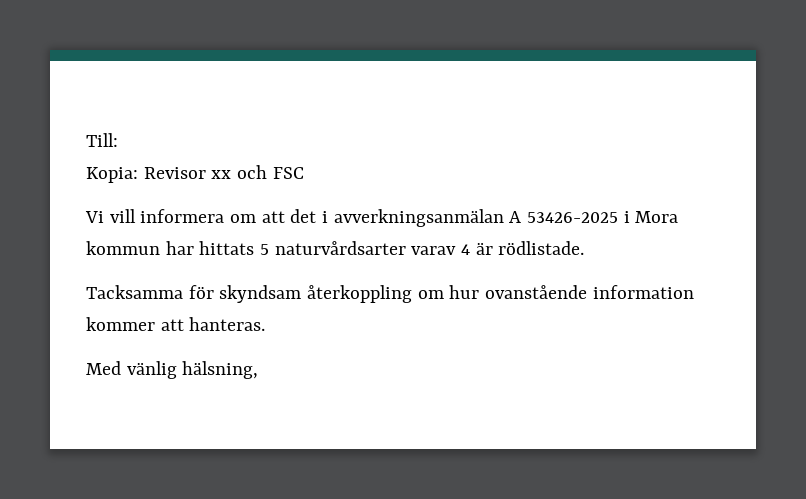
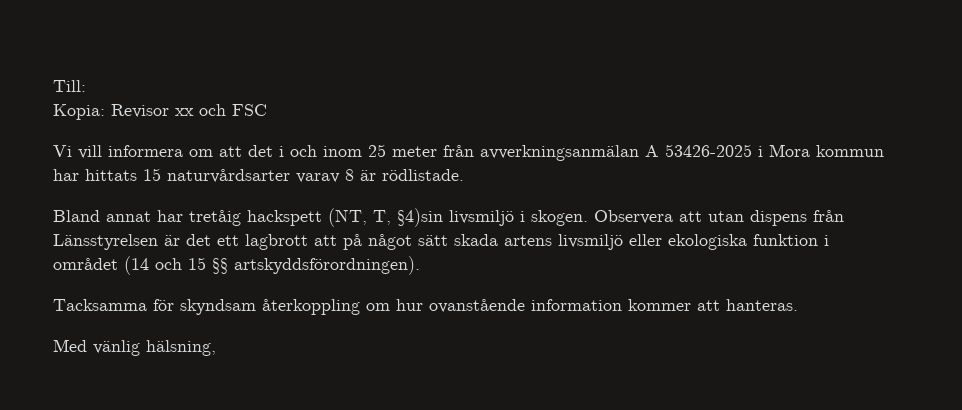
- Vi vill informera om att det i avverkningsanmälan A 53426-2025 i Mora kommun har hittats 5 naturvårdsarter varav 4 är rödlistade.
+ Vi vill informera om att det i och inom 25 meter från avverkningsanmälan A 53426-2025 i Mora kommun har hittats 15 naturvårdsarter varav 8 är rödlistade.
+ Bland annat har tretåig hackspett (NT, T, §4)sin livsmiljö i skogen. Observera att utan dispens från Länsstyrelsen är det ett lagbrott att på något sätt skada artens livsmiljö eller ekologiska funktion i området (14 och 15 §§ artskyddsförordningen).

